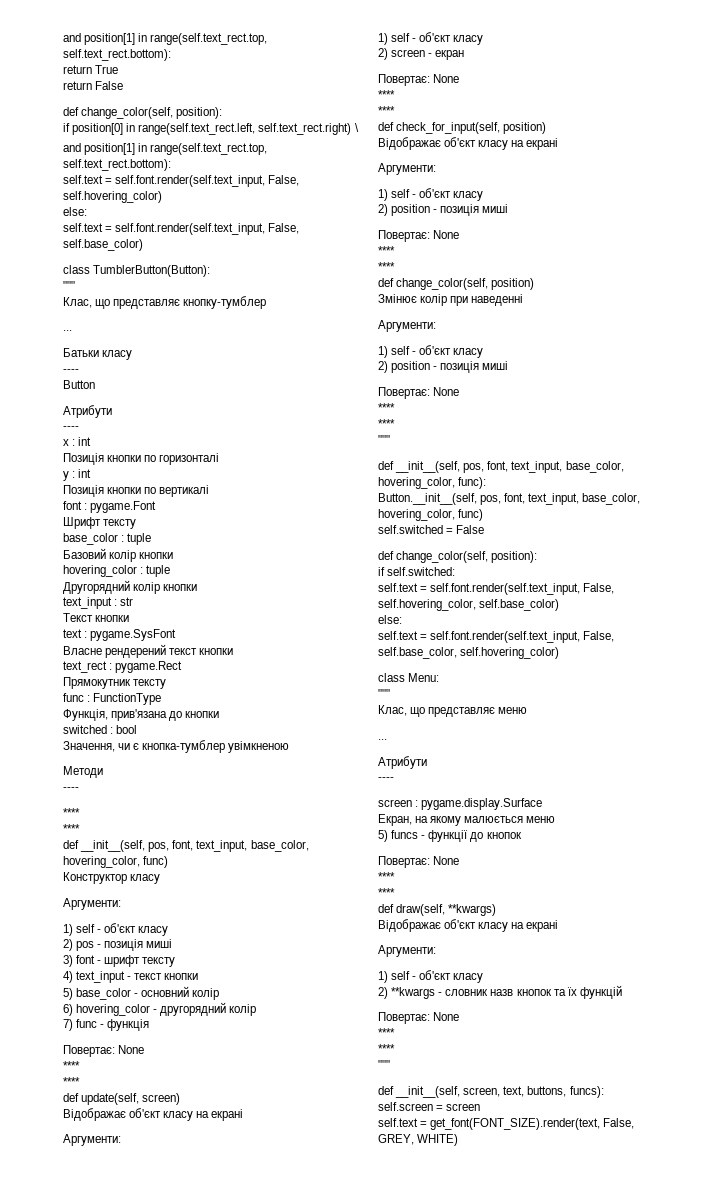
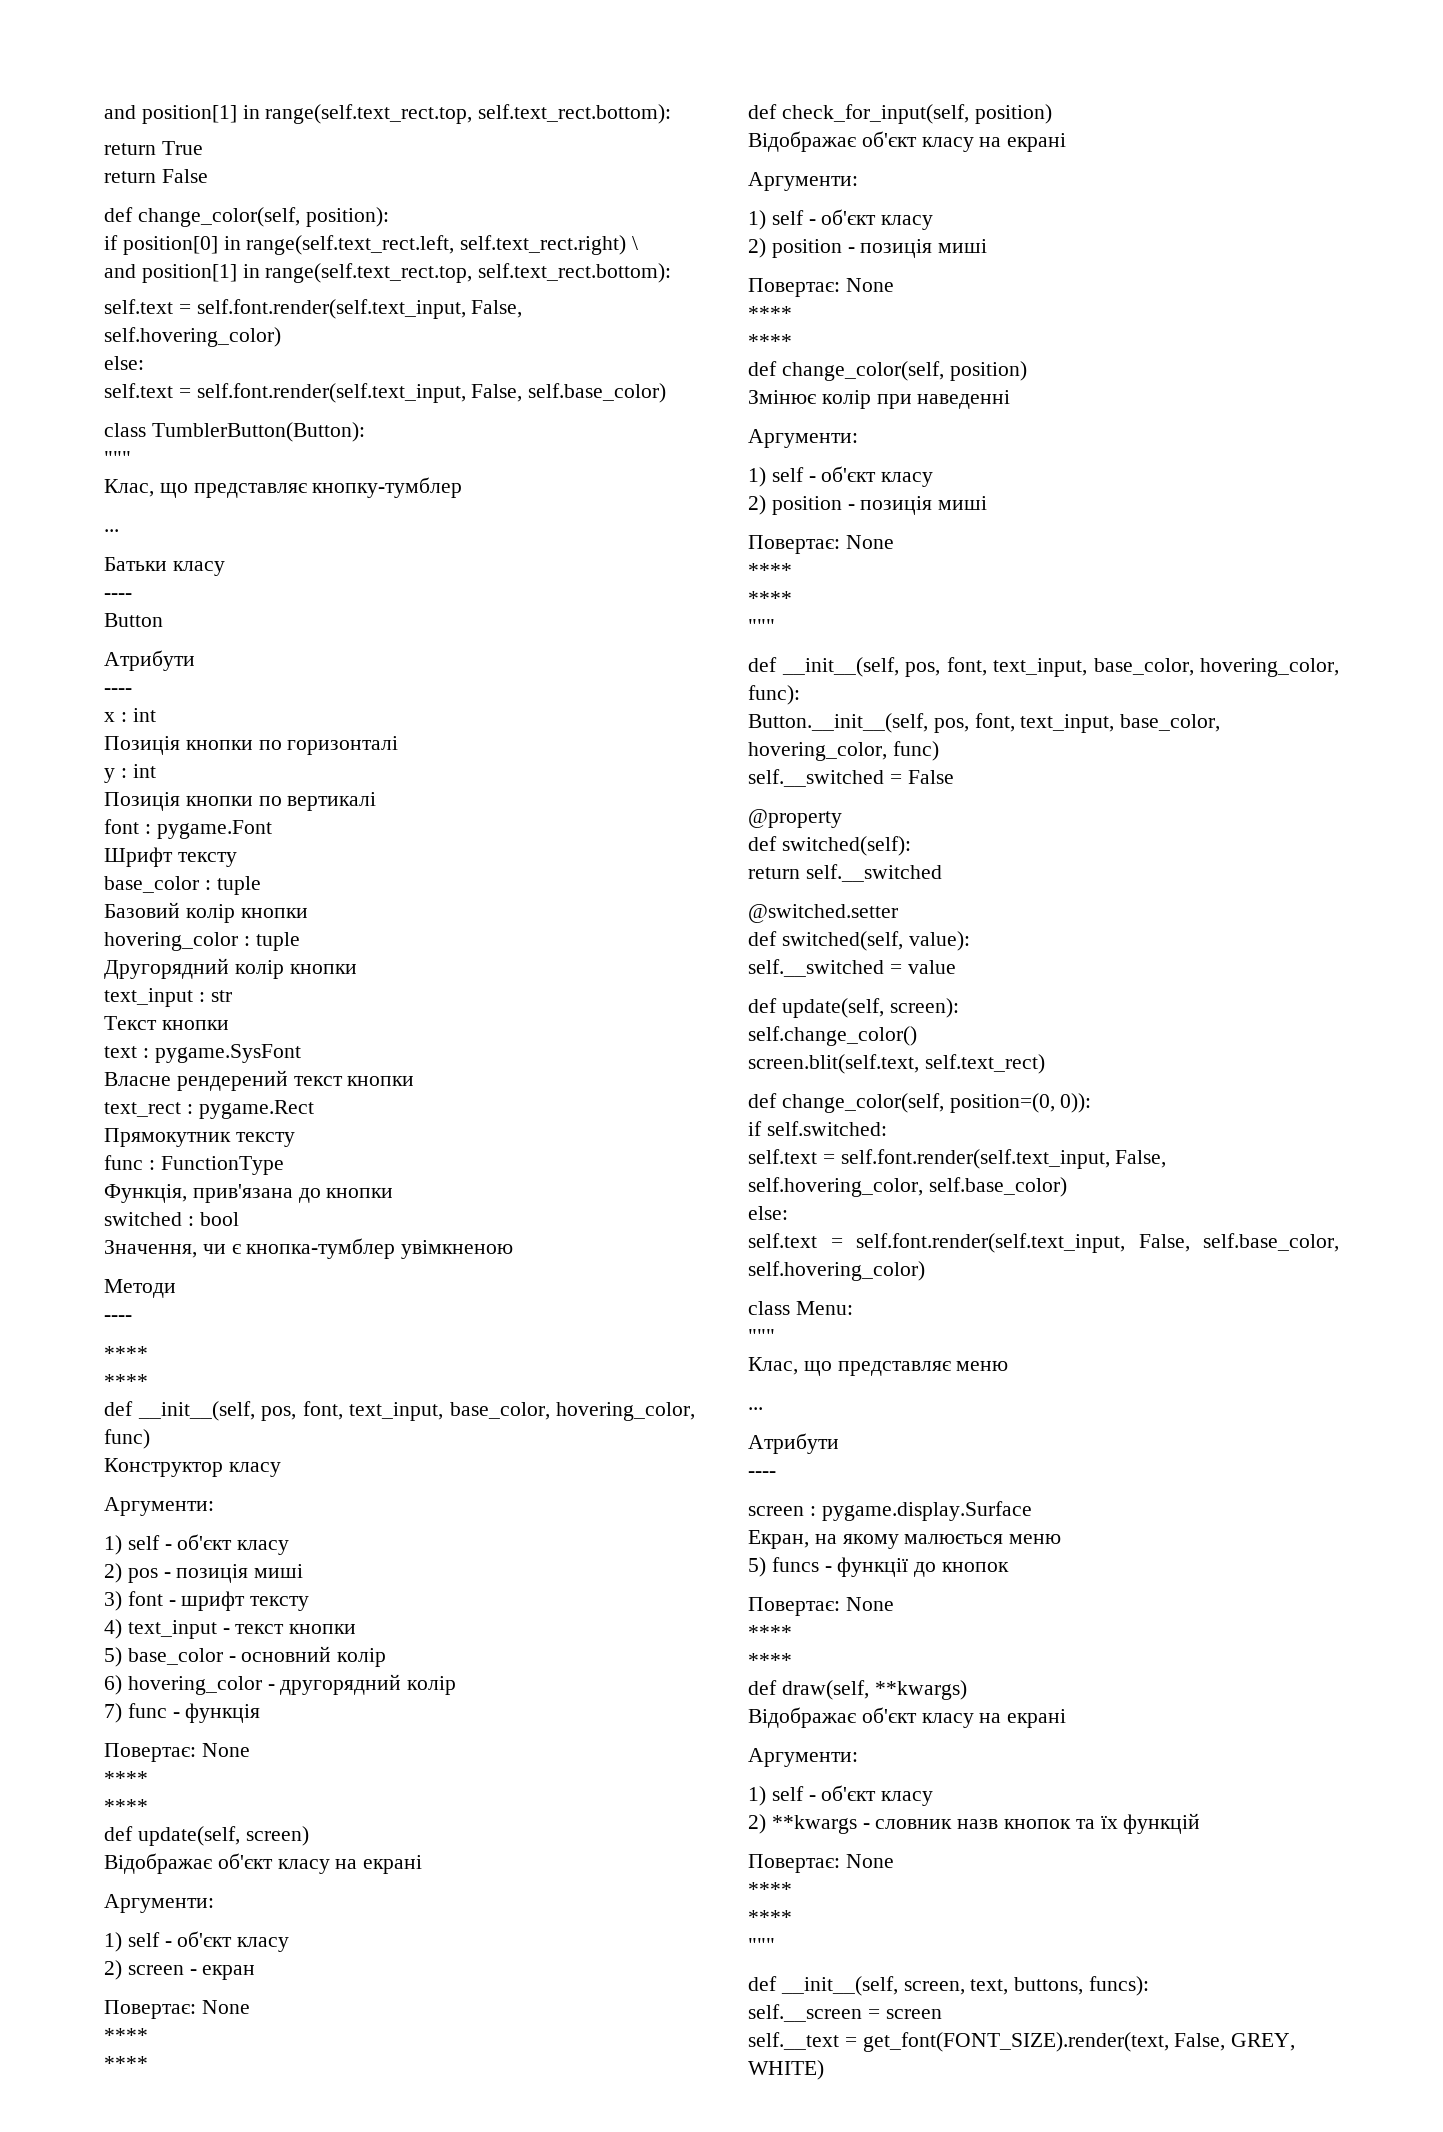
- self.switched = False
- def change_color(self, position):
+ self.__switched = False
+ @property
+ def switched(self):
+ return self.__switched
+ @switched.setter
+ def switched(self, value):
+ self.__switched = value
+ def update(self, screen):
+ self.change_color()
+ screen.blit(self.text, self.text_rect)
+ def change_color(self, position=(0, 0)):
- self.screen = screen
+ self.__screen = screen
- self.text = get_font(FONT_SIZE).render(text, False, GREY, WHITE)
+ self.__text = get_font(FONT_SIZE).render(text, False, GREY, WHITE)

